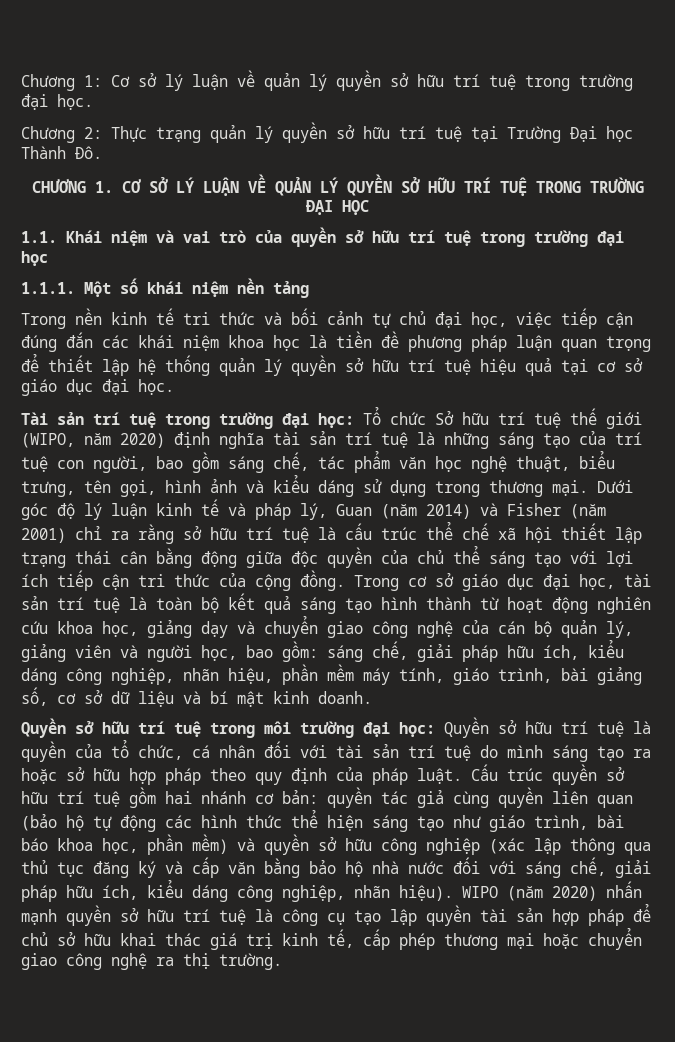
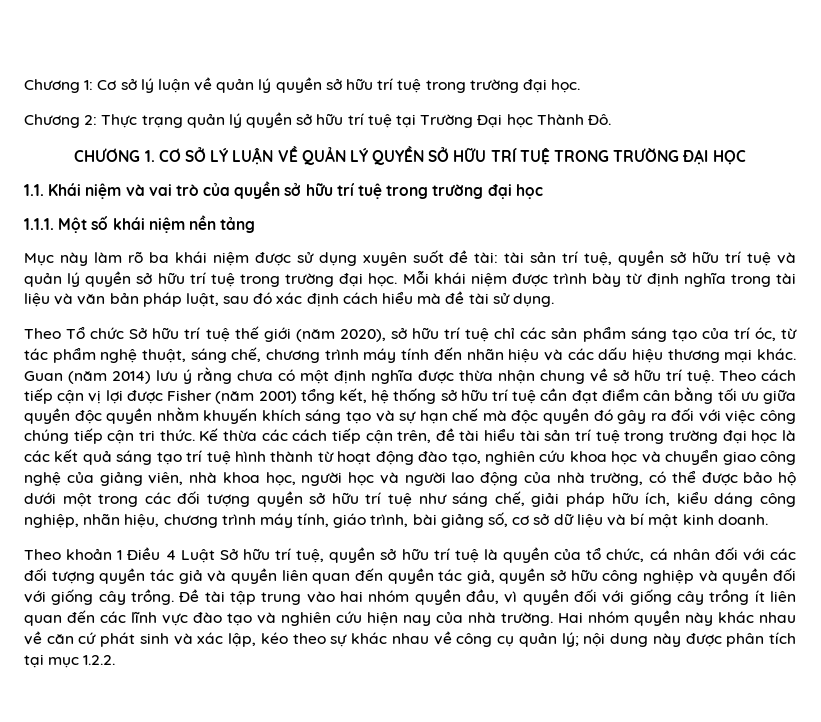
- Trong nền kinh tế tri thức và bối cảnh tự chủ đại học, việc tiếp cận đúng đắn các khái niệm khoa học là tiền đề phương pháp luận quan trọng để thiết lập hệ thống quản lý quyền sở hữu trí tuệ hiệu quả tại cơ sở giáo dục đại học.
- Tài sản trí tuệ trong trường đại học: Tổ chức Sở hữu trí tuệ thế giới (WIPO, năm 2020) định nghĩa tài sản trí tuệ là những sáng tạo của trí tuệ con người, bao gồm sáng chế, tác phẩm văn học nghệ thuật, biểu trưng, tên gọi, hình ảnh và kiểu dáng sử dụng trong thương mại. Dưới góc độ lý luận kinh tế và pháp lý, Guan (năm 2014) và Fisher (năm 2001) chỉ ra rằng sở hữu trí tuệ là cấu trúc thể chế xã hội thiết lập trạng thái cân bằng động giữa độc quyền của chủ thể sáng tạo với lợi ích tiếp cận tri thức của cộng đồng. Trong cơ sở giáo dục đại học, tài sản trí tuệ là toàn bộ kết quả sáng tạo hình thành từ hoạt động nghiên cứu khoa học, giảng dạy và chuyển giao công nghệ của cán bộ quản lý, giảng viên và người học, bao gồm: sáng chế, giải pháp hữu ích, kiểu dáng công nghiệp, nhãn hiệu, phần mềm máy tính, giáo trình, bài giảng số, cơ sở dữ liệu và bí mật kinh doanh.
+ Mục này làm rõ ba khái niệm được sử dụng xuyên suốt đề tài: tài sản trí tuệ, quyền sở hữu trí tuệ và quản lý quyền sở hữu trí tuệ trong trường đại học. Mỗi khái niệm được trình bày từ định nghĩa trong tài liệu và văn bản pháp luật, sau đó xác định cách hiểu mà đề tài sử dụng.
+ Theo Tổ chức Sở hữu trí tuệ thế giới (năm 2020), sở hữu trí tuệ chỉ các sản phẩm sáng tạo của trí óc, từ tác phẩm nghệ thuật, sáng chế, chương trình máy tính đến nhãn hiệu và các dấu hiệu thương mại khác. Guan (năm 2014) lưu ý rằng chưa có một định nghĩa được thừa nhận chung về sở hữu trí tuệ. Theo cách tiếp cận vị lợi được Fisher (năm 2001) tổng kết, hệ thống sở hữu trí tuệ cần đạt điểm cân bằng tối ưu giữa quyền độc quyền nhằm khuyến khích sáng tạo và sự hạn chế mà độc quyền đó gây ra đối với việc công chúng tiếp cận tri thức. Kế thừa các cách tiếp cận trên, đề tài hiểu tài sản trí tuệ trong trường đại học là các kết quả sáng tạo trí tuệ hình thành từ hoạt động đào tạo, nghiên cứu khoa học và chuyển giao công nghệ của giảng viên, nhà khoa học, người học và người lao động của nhà trường, có thể được bảo hộ dưới một trong các đối tượng quyền sở hữu trí tuệ như sáng chế, giải pháp hữu ích, kiểu dáng công nghiệp, nhãn hiệu, chương trình máy tính, giáo trình, bài giảng số, cơ sở dữ liệu và bí mật kinh doanh.
- Quyền sở hữu trí tuệ trong môi trường đại học: Quyền sở hữu trí tuệ là quyền của tổ chức, cá nhân đối với tài sản trí tuệ do mình sáng tạo ra hoặc sở hữu hợp pháp theo quy định của pháp luật. Cấu trúc quyền sở hữu trí tuệ gồm hai nhánh cơ bản: quyền tác giả cùng quyền liên quan (bảo hộ tự động các hình thức thể hiện sáng tạo như giáo trình, bài báo khoa học, phần mềm) và quyền sở hữu công nghiệp (xác lập thông qua thủ tục đăng ký và cấp văn bằng bảo hộ nhà nước đối với sáng chế, giải pháp hữu ích, kiểu dáng công nghiệp, nhãn hiệu). WIPO (năm 2020) nhấn mạnh quyền sở hữu trí tuệ là công cụ tạo lập quyền tài sản hợp pháp để chủ sở hữu khai thác giá trị kinh tế, cấp phép thương mại hoặc chuyển giao công nghệ ra thị trường.
+ Theo khoản 1 Điều 4 Luật Sở hữu trí tuệ, quyền sở hữu trí tuệ là quyền của tổ chức, cá nhân đối với các đối tượng quyền tác giả và quyền liên quan đến quyền tác giả, quyền sở hữu công nghiệp và quyền đối với giống cây trồng. Đề tài tập trung vào hai nhóm quyền đầu, vì quyền đối với giống cây trồng ít liên quan đến các lĩnh vực đào tạo và nghiên cứu hiện nay của nhà trường. Hai nhóm quyền này khác nhau về căn cứ phát sinh và xác lập, kéo theo sự khác nhau về công cụ quản lý; nội dung này được phân tích tại mục 1.2.2.

